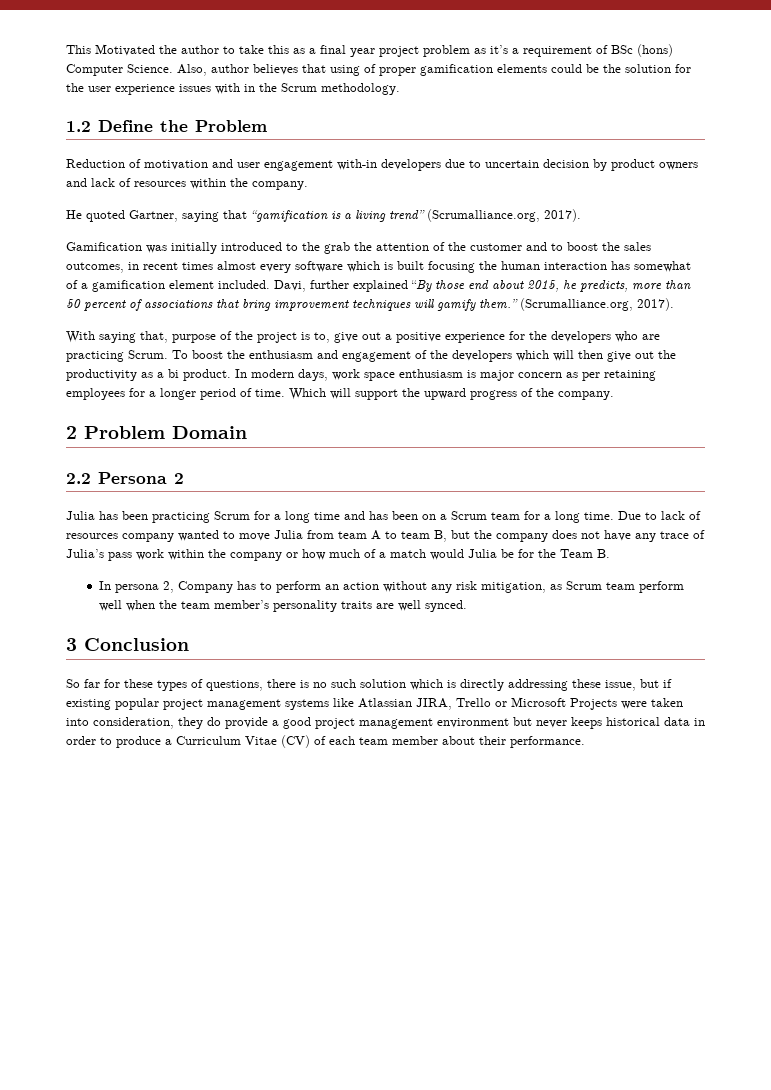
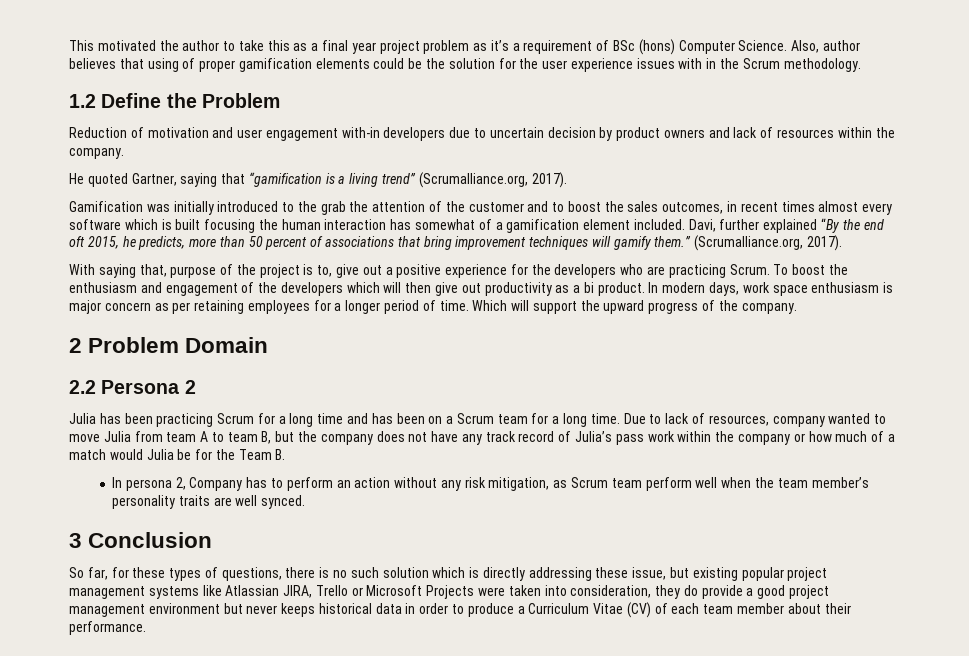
- This Motivated the author to take this as a final year project problem as it’s a requirement of BSc (hons) Computer Science.
+ This motivated the author to take this as a final year project problem as it’s a requirement of BSc (hons) Computer Science.
- Davi, further explained “By those end about 2015, he predicts, more than 50 percent of associations that bring improvement techniques will gamify them.”
+ Davi, further explained “By the end oft 2015, he predicts, more than 50 percent of associations that bring improvement techniques will gamify them.”
- To boost the enthusiasm and engagement of the developers which will then give out the productivity as a bi product.
+ To boost the enthusiasm and engagement of the developers which will then give out productivity as a bi product.
- Due to lack of resources company wanted to move Julia from team A to team B, but the company does not have any trace of Julia’s pass work within the company or how much of a match would Julia be for the Team B.
+ Due to lack of resources, company wanted to move Julia from team A to team B, but the company does not have any track record of Julia’s pass work within the company or how much of a match would Julia be for the Team B.
- So far for these types of questions, there is no such solution which is directly addressing these issue, but if existing popular project management systems like Atlassian JIRA, Trello or Microsoft Projects were taken into consideration, they do provide a good project management environment but never keeps historical data in order to produce a Curriculum Vitae (CV) of each team member about their performance.
+ So far, for these types of questions, there is no such solution which is directly addressing these issue, but existing popular project management systems like Atlassian JIRA, Trello or Microsoft Projects were taken into consideration, they do provide a good project management environment but never keeps historical data in order to produce a Curriculum Vitae (CV) of each team member about their performance.

